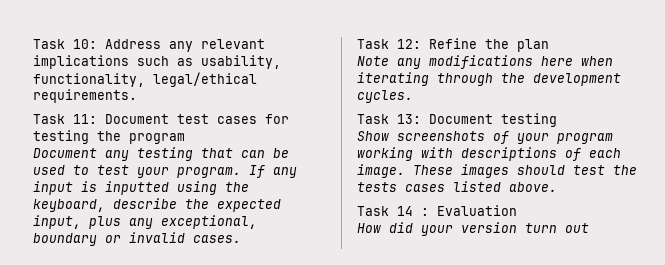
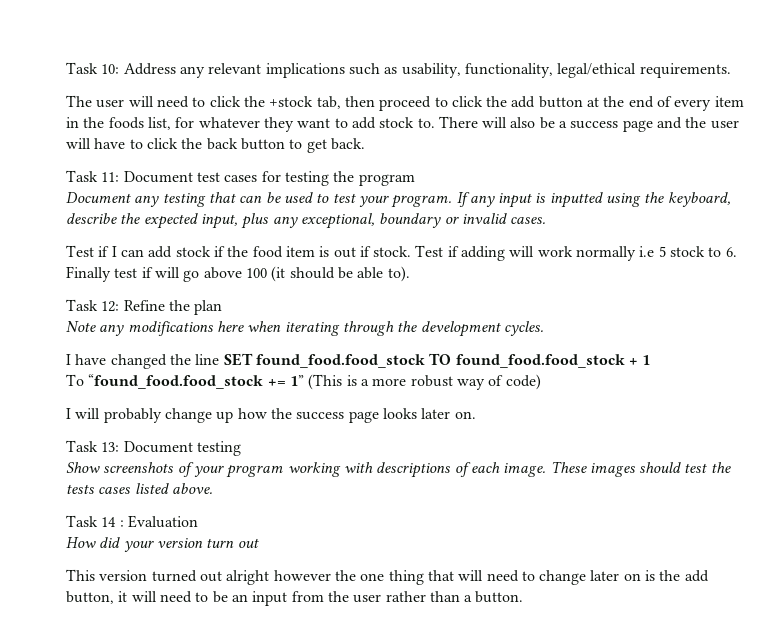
+ The user will need to click the +stock tab, then proceed to click the add button at the end of every item in the foods list, for whatever they want to add stock to. There will also be a success page and the user will have to click the back button to get back.
+ Test if I can add stock if the food item is out if stock. Test if adding will work normally i.e 5 stock to 6. Finally test if will go above 100 (it should be able to).
+ I have changed the line SET found_food.food_stock TO found_food.food_stock + 1
+ To “found_food.food_stock += 1” (This is a more robust way of code)
+ I will probably change up how the success page looks later on.
+ This version turned out alright however the one thing that will need to change later on is the add button, it will need to be an input from the user rather than a button.

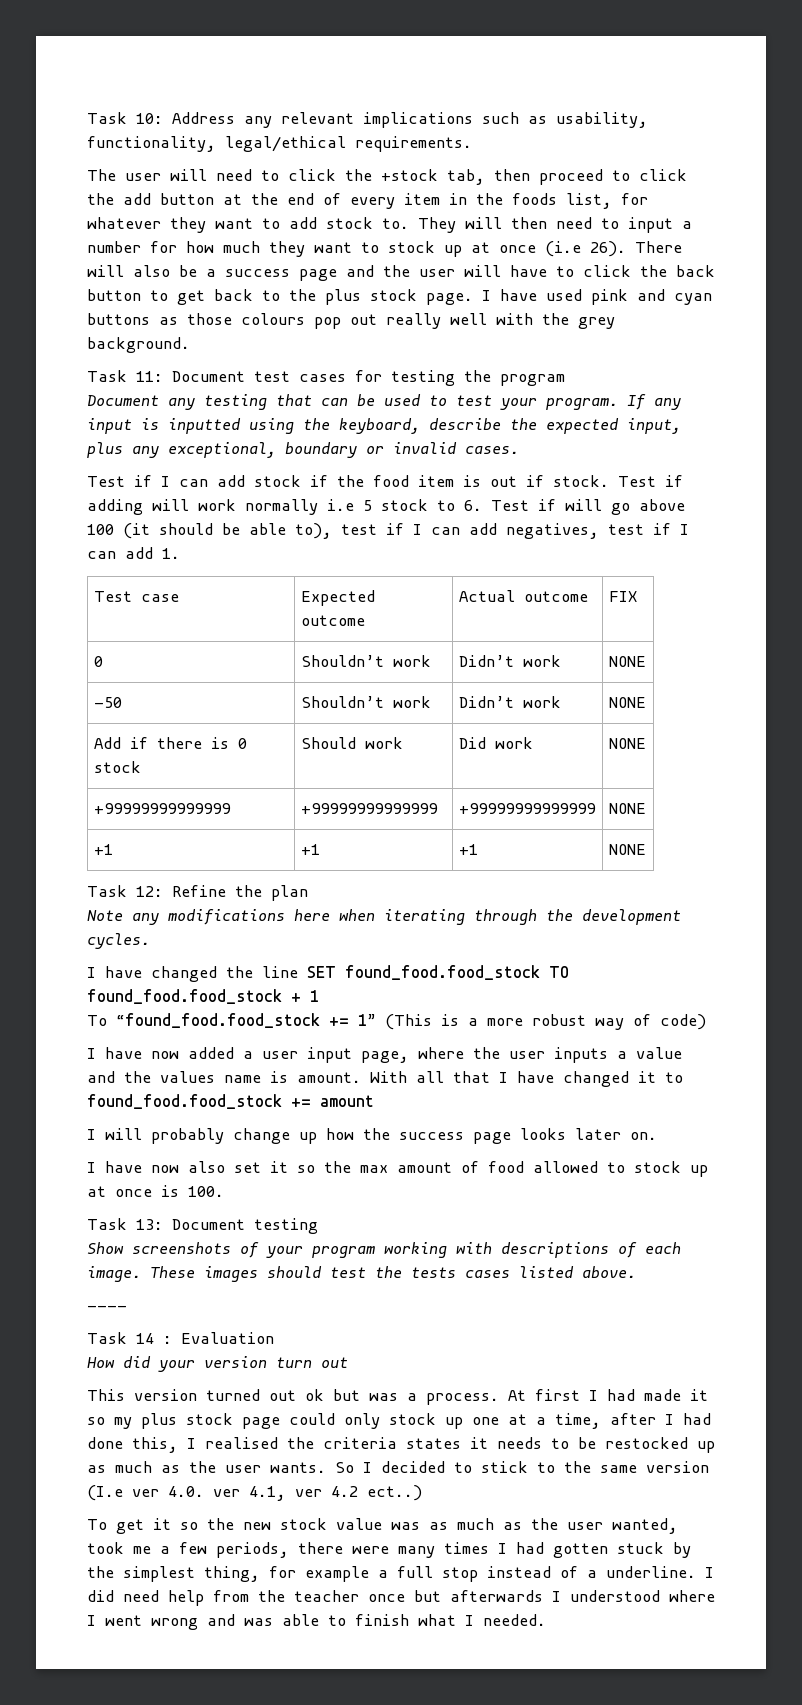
+ They will then need to input a number for how much they want to stock up at once (i.e 26).
- There will also be a success page and the user will have to click the back button to get back.
+ There will also be a success page and the user will have to click the back button to get back to the plus stock page. I have used pink and cyan buttons as those colours pop out really well with the grey background.
- Test if adding will work normally i.e 5 stock to 6. Finally test if will go above 100 (it should be able to).
+ Test if adding will work normally i.e 5 stock to 6. Test if will go above 100 (it should be able to), test if I can add negatives, test if I can add 1.
+ Test case | Expected outcome | Actual outcome | FIX
+ 0 | Shouldn’t work | Didn’t work | NONE
+ -50 | Shouldn’t work | Didn’t work | NONE
+ Add if there is 0 stock | Should work | Did work | NONE
+ +99999999999999 | +99999999999999 | +99999999999999 | NONE
+ +1 | +1 | +1 | NONE
+ I have now added a user input page, where the user inputs a value and the values name is amount. With all that I have changed it to found_food.food_stock += amount
+ I have now also set it so the max amount of food allowed to stock up at once is 100.
+ ----
- This version turned out alright however the one thing that will need to change later on is the add button, it will need to be an input from the user rather than a button.
+ This version turned out ok but was a process. At first I had made it so my plus stock page could only stock up one at a time, after I had done this, I realised the criteria states it needs to be restocked up as much as the user wants. So I decided to stick to the same version (I.e ver 4.0. ver 4.1, ver 4.2 ect..)
+ To get it so the new stock value was as much as the user wanted, took me a few periods, there were many times I had gotten stuck by the simplest thing, for example a full stop instead of a underline. I did need help from the teacher once but afterwards I understood where I went wrong and was able to finish what I needed.

